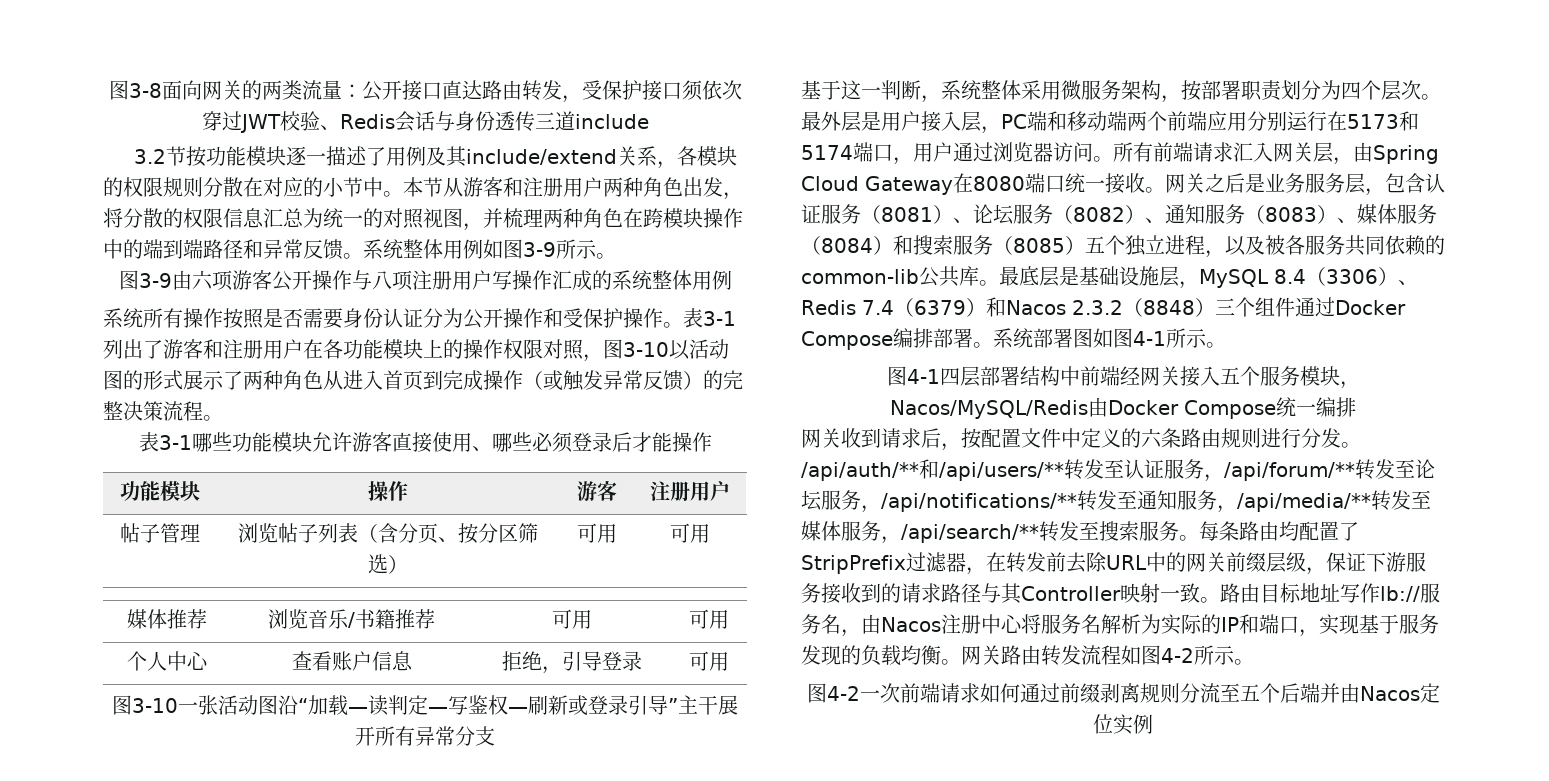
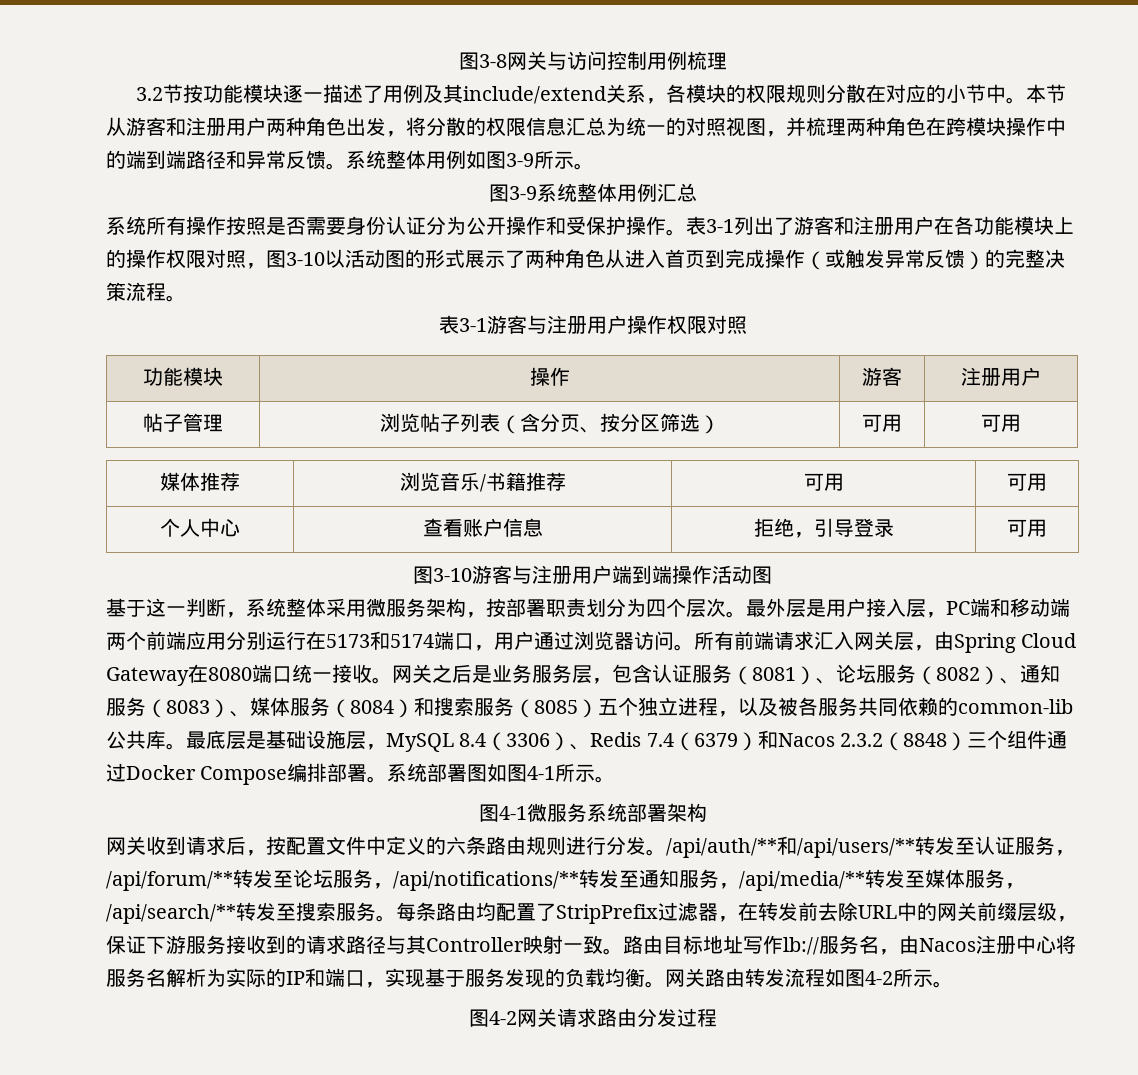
- 图3-8面向网关的两类流量：公开接口直达路由转发，受保护接口须依次穿过JWT校验、Redis会话与身份透传三道include
+ 图3-8网关与访问控制用例梳理
- 图3-9由六项游客公开操作与八项注册用户写操作汇成的系统整体用例
+ 图3-9系统整体用例汇总
- 表3-1哪些功能模块允许游客直接使用、哪些必须登录后才能操作
+ 表3-1游客与注册用户操作权限对照
- 图3-10一张活动图沿“加载—读判定—写鉴权—刷新或登录引导”主干展开所有异常分支
+ 图3-10游客与注册用户端到端操作活动图
- 图4-1四层部署结构中前端经网关接入五个服务模块，Nacos/MySQL/Redis由Docker Compose统一编排
+ 图4-1微服务系统部署架构
- 图4-2一次前端请求如何通过前缀剥离规则分流至五个后端并由Nacos定位实例
+ 图4-2网关请求路由分发过程

